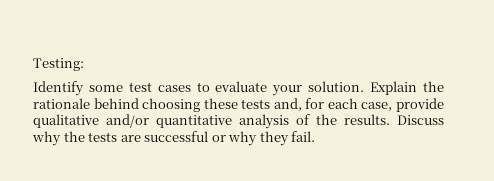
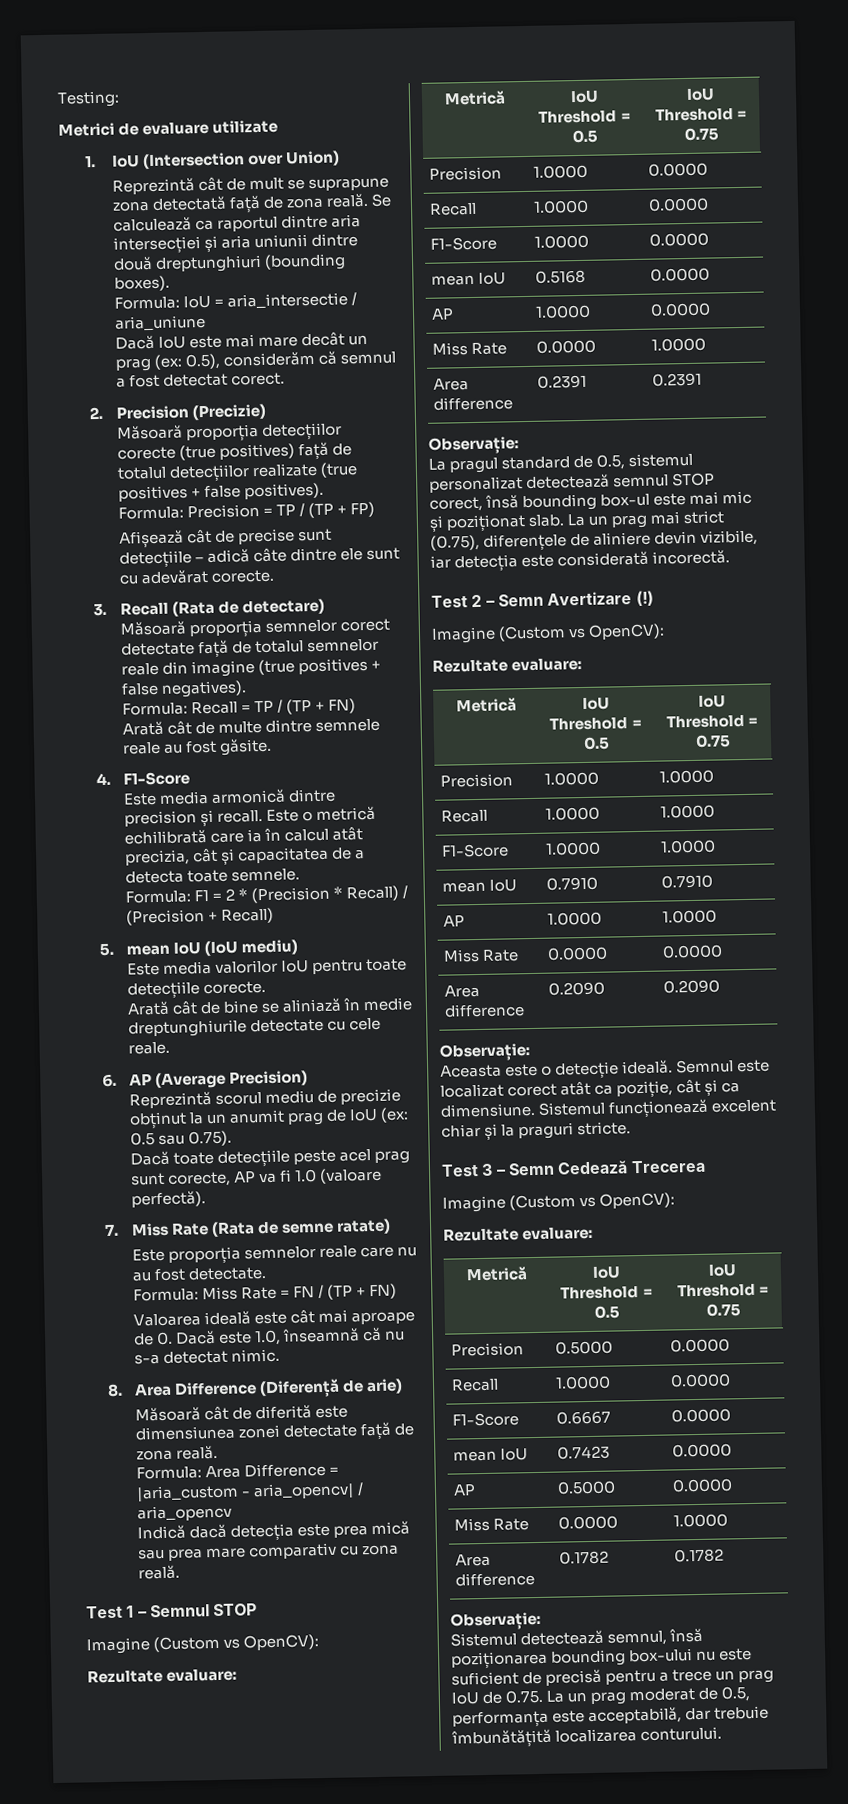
- Identify some test cases to evaluate your solution. Explain the rationale behind choosing these tests and, for each case, provide qualitative and/or quantitative analysis of the results. Discuss why the tests are successful or why they fail.
+ Metrici de evaluare utilizate
+ 1. IoU (Intersection over Union)
+ Reprezintă cât de mult se suprapune zona detectată față de zona reală. Se calculează ca raportul dintre aria intersecției și aria uniunii dintre două dreptunghiuri (bounding boxes).
+ Formula: IoU = aria_intersectie / aria_uniune
+ Dacă IoU este mai mare decât un prag (ex: 0.5), considerăm că semnul a fost detectat corect.
+ 2. Precision (Precizie)
+ Măsoară proporția detecțiilor corecte (true positives) față de totalul detecțiilor realizate (true positives + false positives).
+ Formula: Precision = TP / (TP + FP)
+ Afișează cât de precise sunt detecțiile – adică câte dintre ele sunt cu adevărat corecte.
+ 3. Recall (Rata de detectare)
+ Măsoară proporția semnelor corect detectate față de totalul semnelor reale din imagine (true positives + false negatives).
+ Formula: Recall = TP / (TP + FN)
+ Arată cât de multe dintre semnele reale au fost găsite.
+ 4. F1-Score
+ Este media armonică dintre precision și recall. Este o metrică echilibrată care ia în calcul atât precizia, cât și capacitatea de a detecta toate semnele.
+ Formula: F1 = 2 * (Precision * Recall) / (Precision + Recall)
+ 5. mean IoU (IoU mediu)
+ Este media valorilor IoU pentru toate detecțiile corecte.
+ Arată cât de bine se aliniază în medie dreptunghiurile detectate cu cele reale.
+ 6. AP (Average Precision)
+ Reprezintă scorul mediu de precizie obținut la un anumit prag de IoU (ex: 0.5 sau 0.75).
+ Dacă toate detecțiile peste acel prag sunt corecte, AP va fi 1.0 (valoare perfectă).
+ 7. Miss Rate (Rata de semne ratate)
+ Este proporția semnelor reale care nu au fost detectate.
+ Formula: Miss Rate = FN / (TP + FN)
+ Valoarea ideală este cât mai aproape de 0. Dacă este 1.0, înseamnă că nu s-a detectat nimic.
+ 8. Area Difference (Diferență de arie)
+ Măsoară cât de diferită este dimensiunea zonei detectate față de zona reală.
+ Formula: Area Difference = |aria_custom - aria_opencv| / aria_opencv
+ Indică dacă detecția este prea mică sau prea mare comparativ cu zona reală.
+ Test 1 – Semnul STOP
+ Imagine (Custom vs OpenCV):
+ Rezultate evaluare:
+ Metrică | IoU Threshold = 0.5 | IoU Threshold = 0.75
+ Precision | 1.0000 | 0.0000
+ Recall | 1.0000 | 0.0000
+ F1-Score | 1.0000 | 0.0000
+ mean IoU | 0.5168 | 0.0000
+ AP | 1.0000 | 0.0000
+ Miss Rate | 0.0000 | 1.0000
+ Area difference | 0.2391 | 0.2391
+ Observație:
+ La pragul standard de 0.5, sistemul personalizat detectează semnul STOP corect, însă bounding box-ul este mai mic și poziționat slab. La un prag mai strict (0.75), diferențele de aliniere devin vizibile, iar detecția este considerată incorectă.
+ Test 2 – Semn Avertizare (!)
+ Imagine (Custom vs OpenCV):
+ Rezultate evaluare:
+ Metrică | IoU Threshold = 0.5 | IoU Threshold = 0.75
+ Precision | 1.0000 | 1.0000
+ Recall | 1.0000 | 1.0000
+ F1-Score | 1.0000 | 1.0000
+ mean IoU | 0.7910 | 0.7910
+ AP | 1.0000 | 1.0000
+ Miss Rate | 0.0000 | 0.0000
+ Area difference | 0.2090 | 0.2090
+ Observație:
+ Aceasta este o detecție ideală. Semnul este localizat corect atât ca poziție, cât și ca dimensiune. Sistemul funcționează excelent chiar și la praguri stricte.
+ Test 3 – Semn Cedează Trecerea
+ Imagine (Custom vs OpenCV):
+ Rezultate evaluare:
+ Metrică | IoU Threshold = 0.5 | IoU Threshold = 0.75
+ Precision | 0.5000 | 0.0000
+ Recall | 1.0000 | 0.0000
+ F1-Score | 0.6667 | 0.0000
+ mean IoU | 0.7423 | 0.0000
+ AP | 0.5000 | 0.0000
+ Miss Rate | 0.0000 | 1.0000
+ Area difference | 0.1782 | 0.1782
+ Observație:
+ Sistemul detectează semnul, însă poziționarea bounding box-ului nu este suficient de precisă pentru a trece un prag IoU de 0.75. La un prag moderat de 0.5, performanța este acceptabilă, dar trebuie îmbunătățită localizarea conturului.

